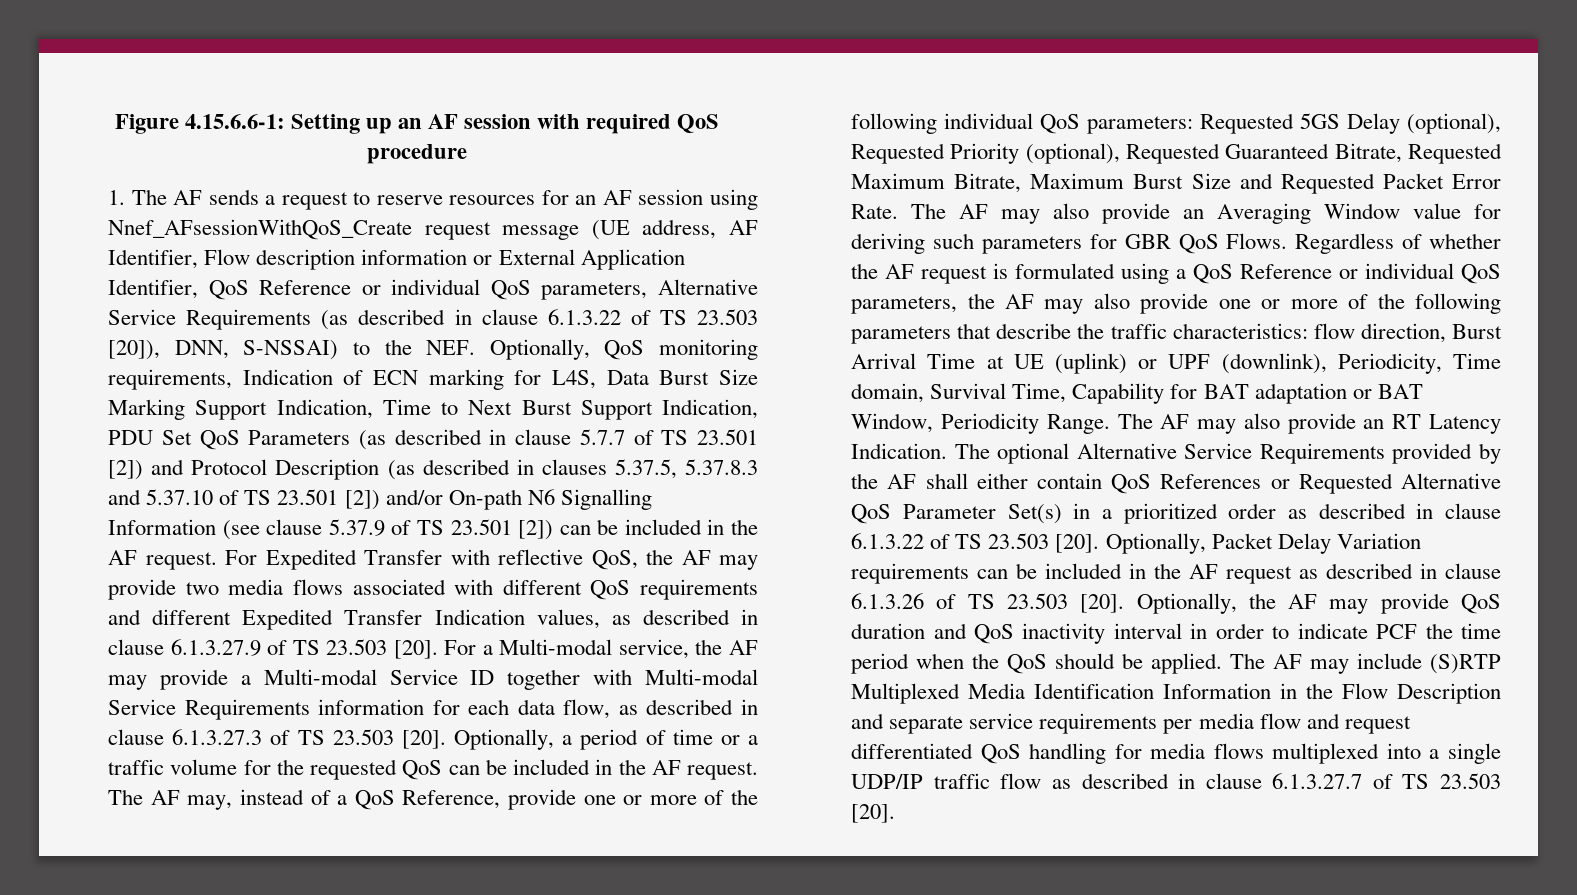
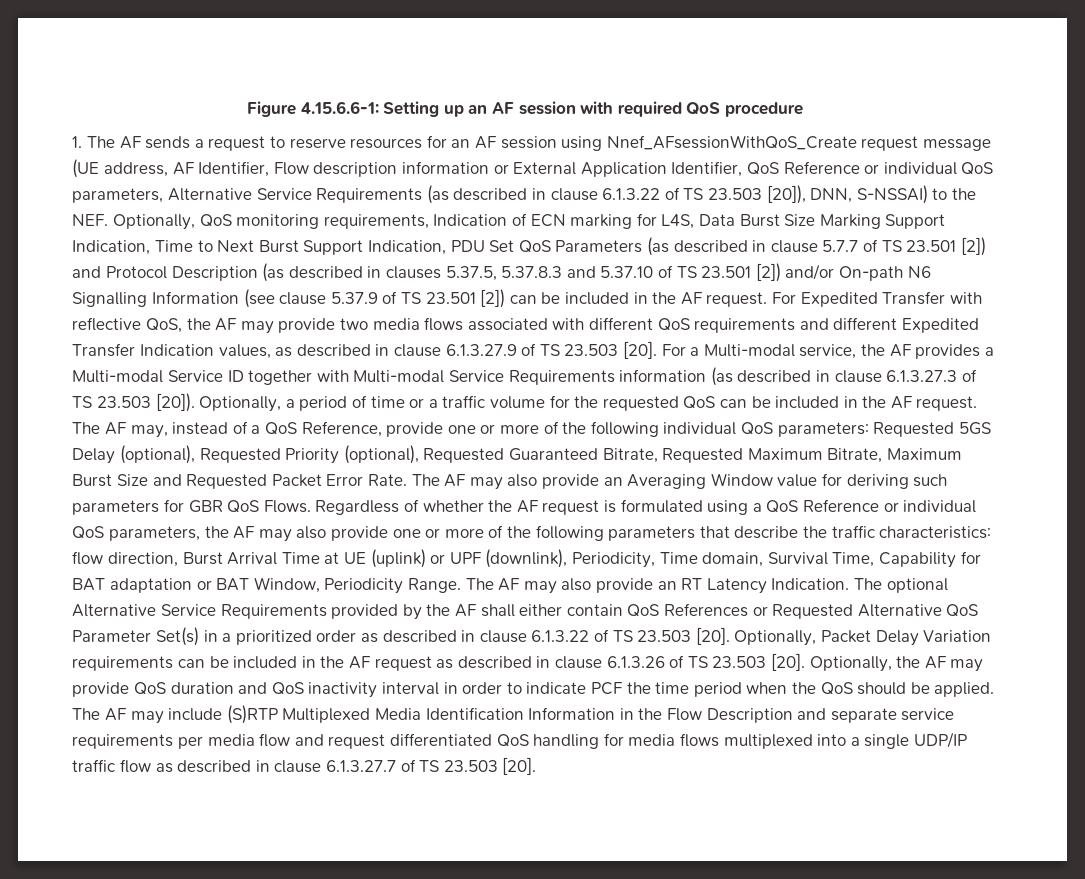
- For a Multi-modal service, the AF may provide a Multi-modal Service ID together with Multi-modal Service Requirements information for each data flow, as described in clause 6.1.3.27.3 of TS 23.503 [20].
+ For a Multi-modal service, the AF provides a Multi-modal Service ID together with Multi-modal Service Requirements information (as described in clause 6.1.3.27.3 of TS 23.503 [20]).

